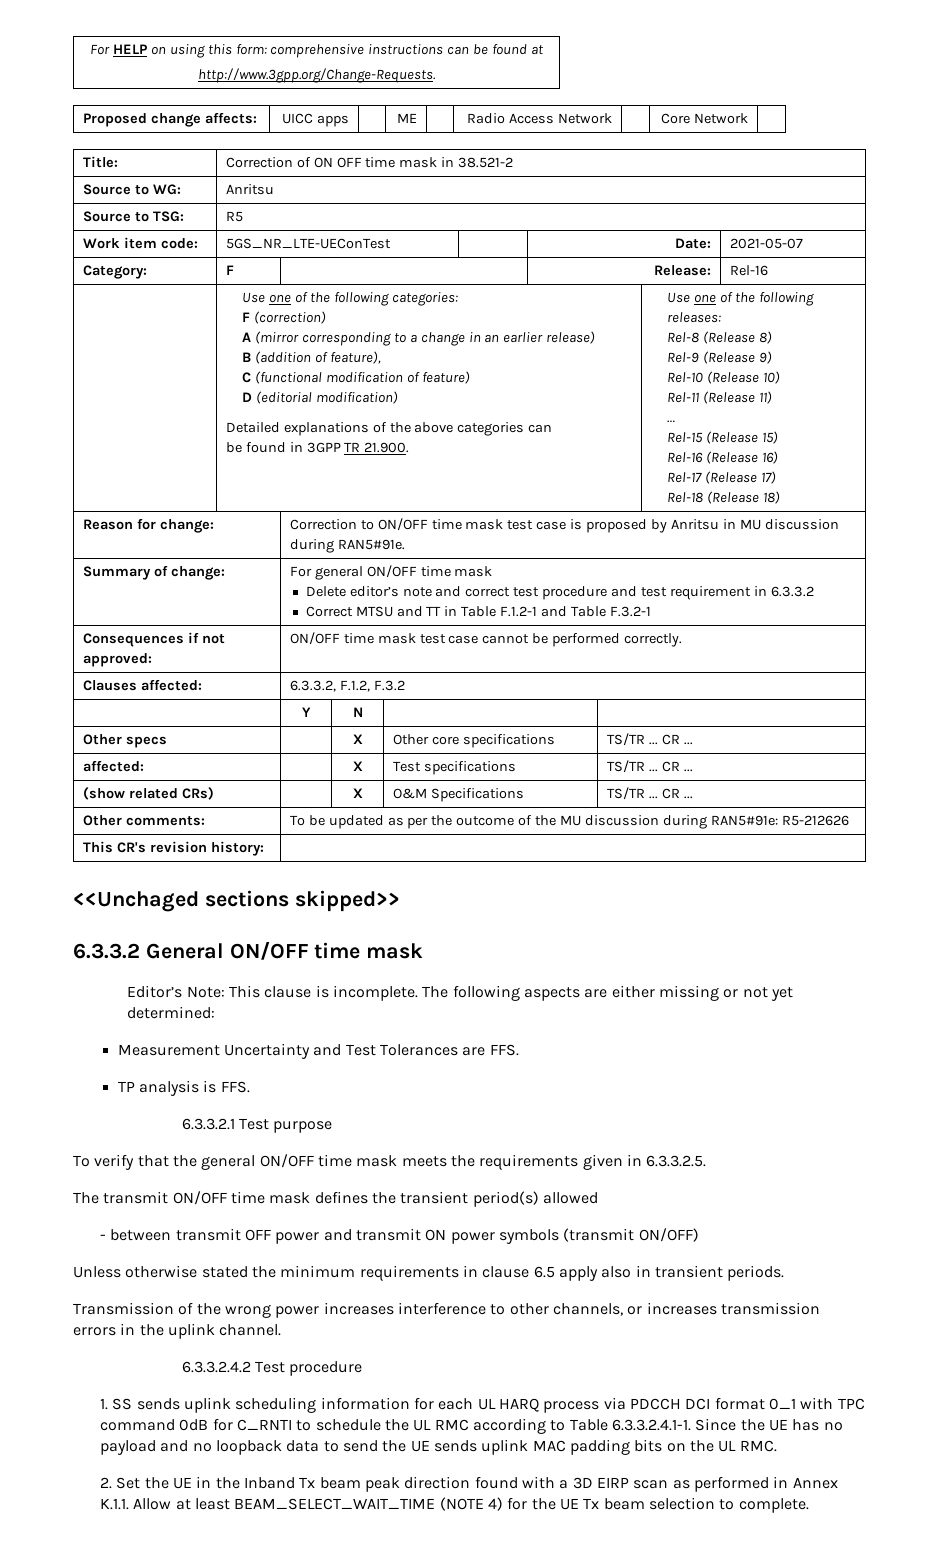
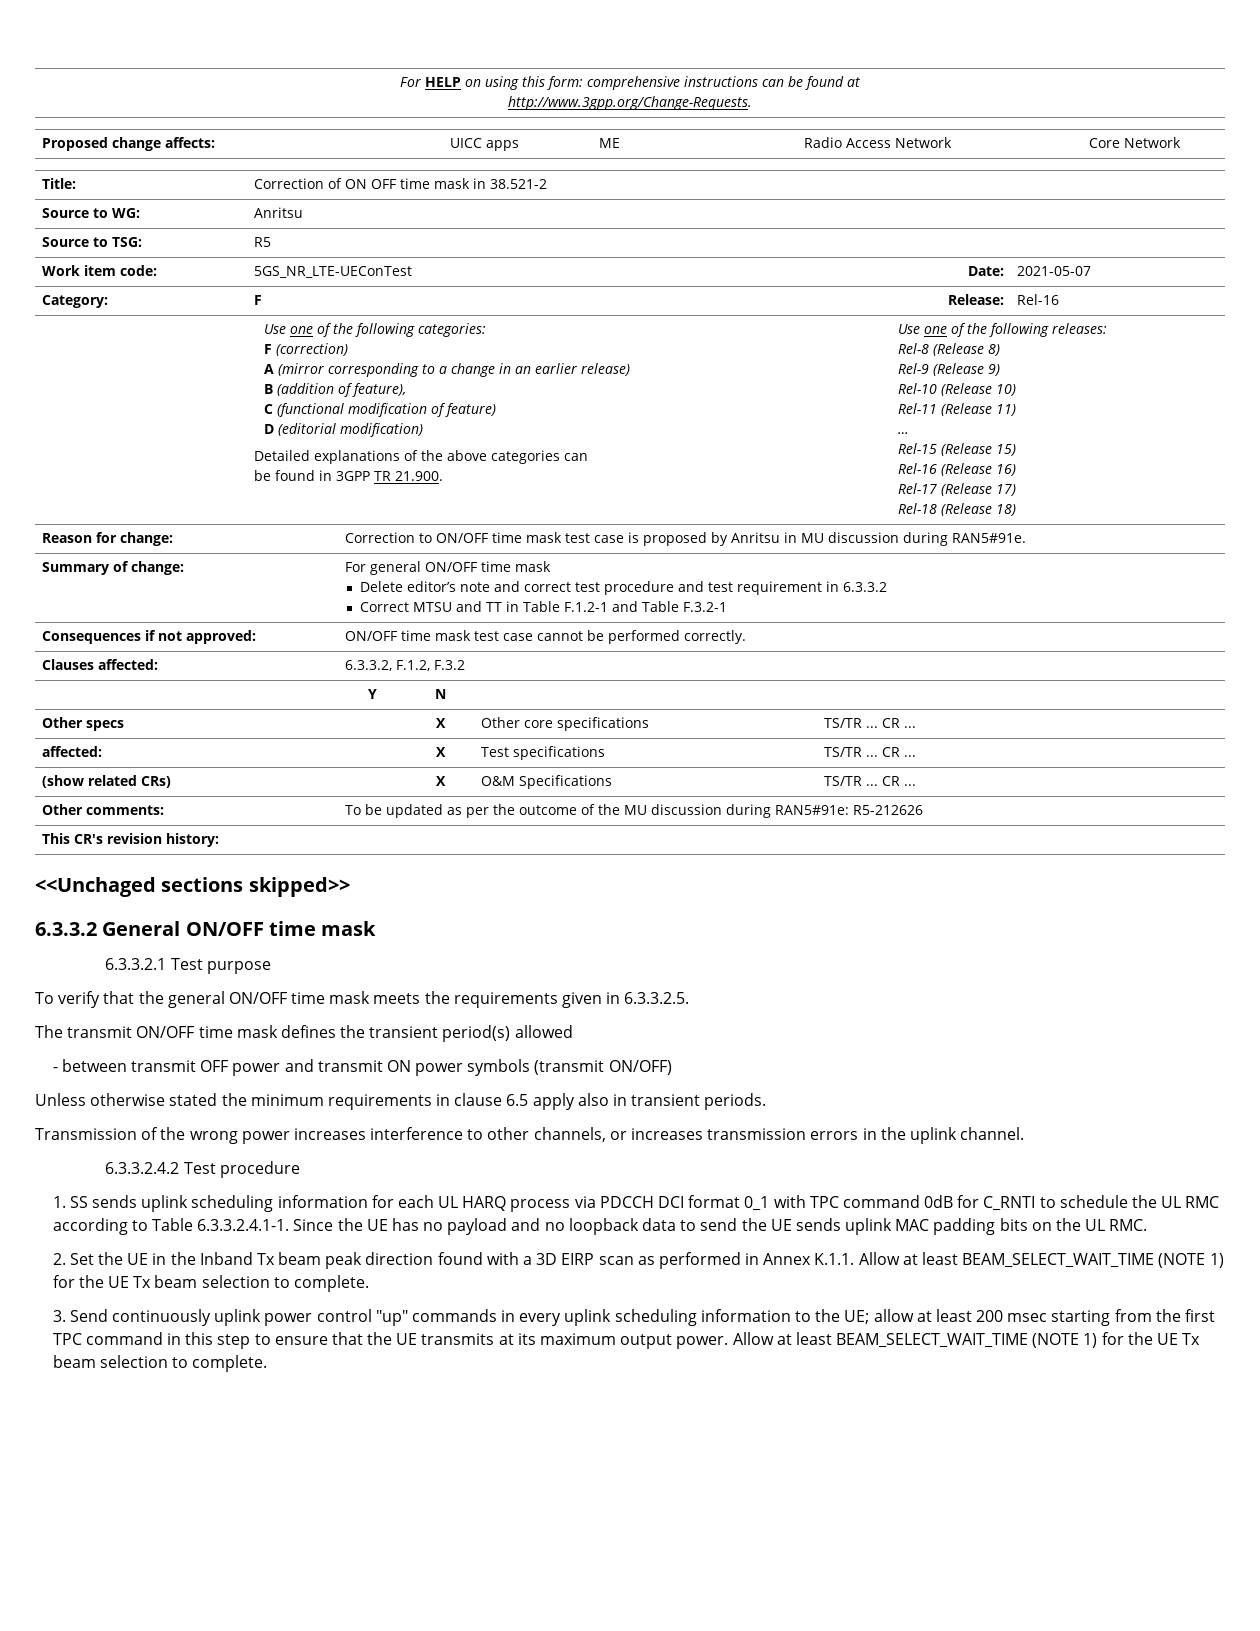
- Editor’s Note: This clause is incomplete. The following aspects are either missing or not yet determined:
- Measurement Uncertainty and Test Tolerances are FFS.
- TP analysis is FFS.
- 2. Set the UE in the Inband Tx beam peak direction found with a 3D EIRP scan as performed in Annex K.1.1. Allow at least BEAM_SELECT_WAIT_TIME (NOTE 4) for the UE Tx beam selection to complete.
+ 2. Set the UE in the Inband Tx beam peak direction found with a 3D EIRP scan as performed in Annex K.1.1. Allow at least BEAM_SELECT_WAIT_TIME (NOTE 1) for the UE Tx beam selection to complete.
+ 3. Send continuously uplink power control "up" commands in every uplink scheduling information to the UE; allow at least 200 msec starting from the first TPC command in this step to ensure that the UE transmits at its maximum output power. Allow at least BEAM_SELECT_WAIT_TIME (NOTE 1) for the UE Tx beam selection to complete.

